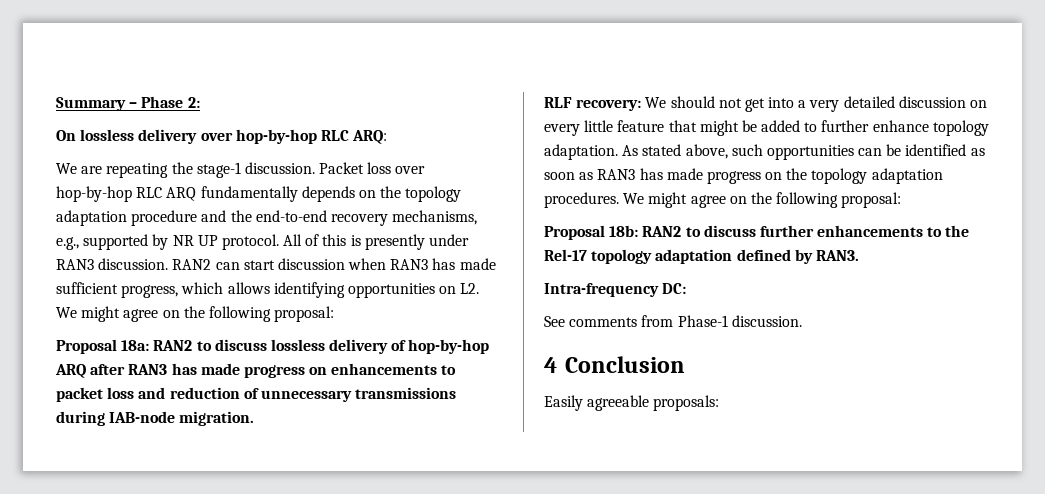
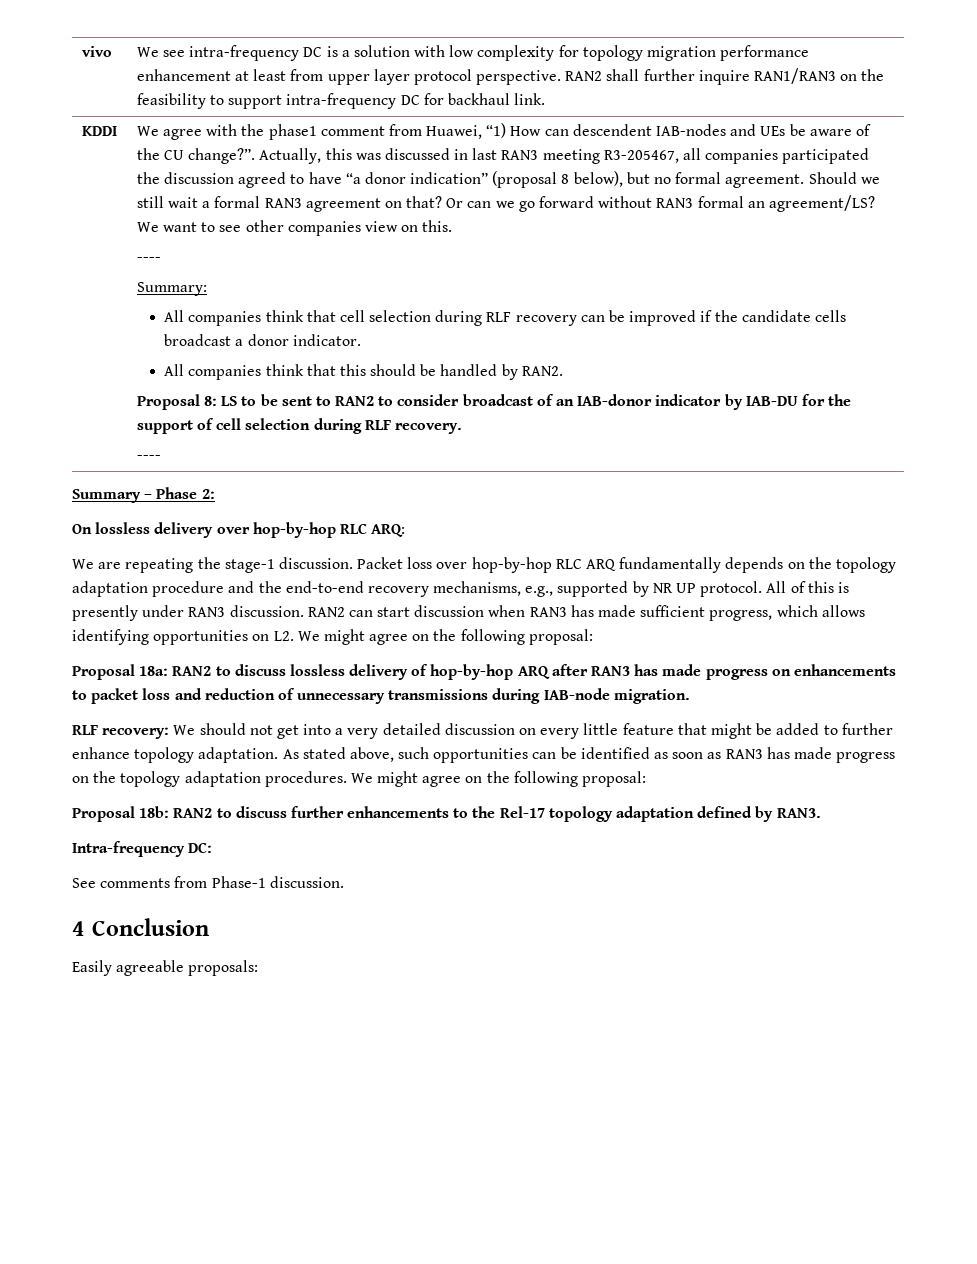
+ vivo | We see intra-frequency DC is a solution with low complexity for topology migration performance enhancement at least from upper layer protocol perspective. RAN2 shall further inquire RAN1/RAN3 on the feasibility to support intra-frequency DC for backhaul link.
+ KDDI | We agree with the phase1 comment from Huawei, “1) How can descendent IAB-nodes and UEs be aware of the CU change?”. Actually, this was discussed in last RAN3 meeting R3-205467, all companies participated the discussion agreed to have “a donor indication” (proposal 8 below), but no formal agreement. Should we still wait a formal RAN3 agreement on that? Or can we go forward without RAN3 formal an agreement/LS? We want to see other companies view on this.
+ ----
+ Summary:
+ All companies think that cell selection during RLF recovery can be improved if the candidate cells broadcast a donor indicator.
+ All companies think that this should be handled by RAN2.
+ Proposal 8: LS to be sent to RAN2 to consider broadcast of an IAB-donor indicator by IAB-DU for the support of cell selection during RLF recovery.
+ ----

